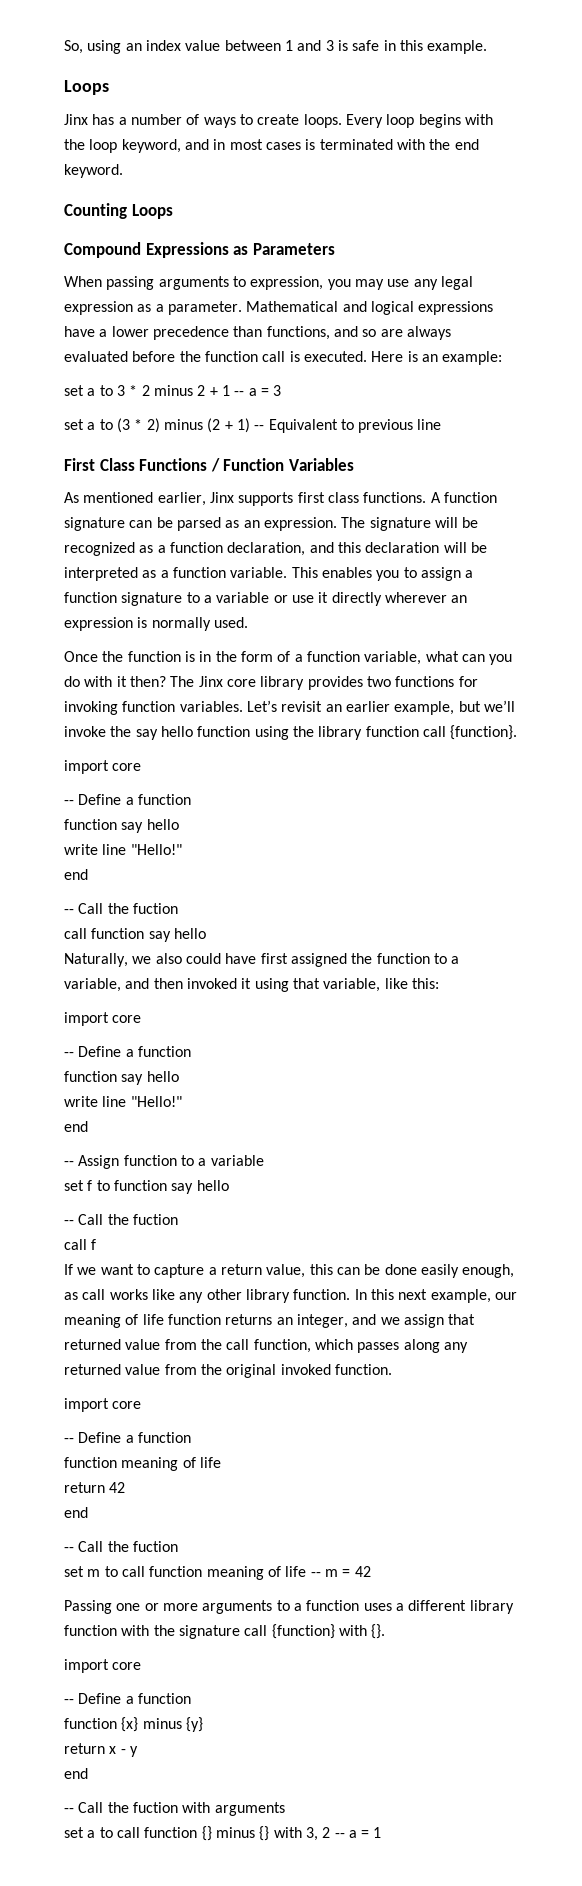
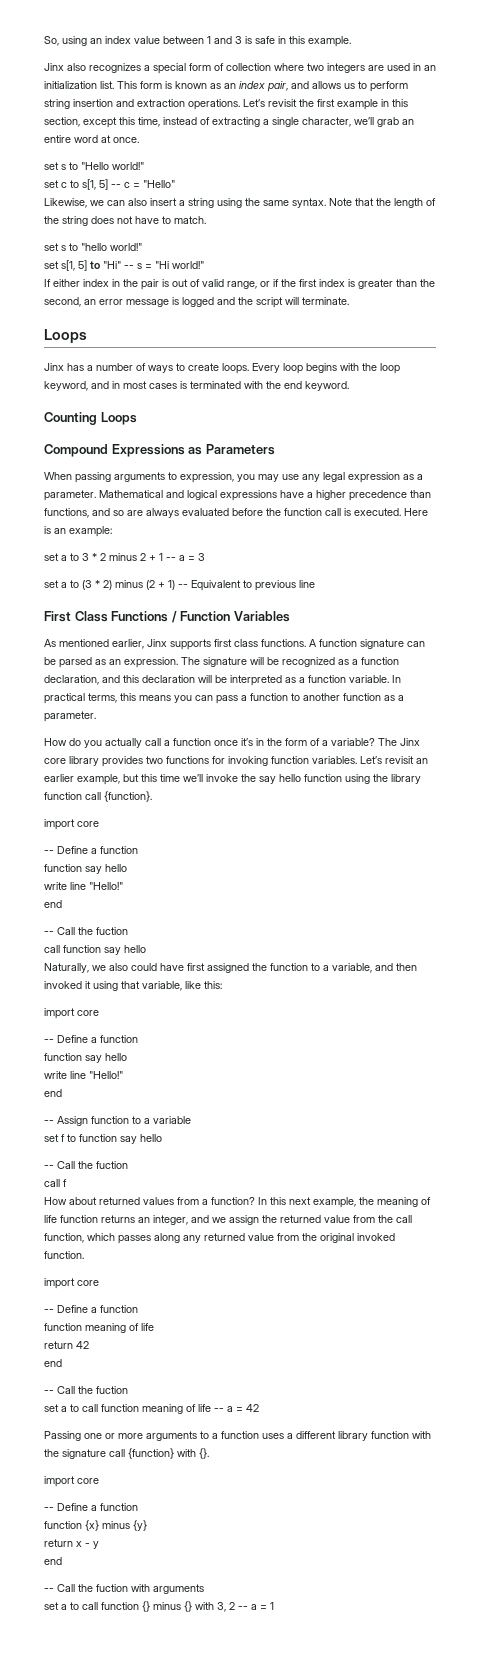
+ Jinx also recognizes a special form of collection where two integers are used in an initialization list. This form is known as an index pair, and allows us to perform string insertion and extraction operations. Let’s revisit the first example in this section, except this time, instead of extracting a single character, we’ll grab an entire word at once.
+ set s to "Hello world!"
+ set c to s[1, 5] -- c = "Hello"
+ Likewise, we can also insert a string using the same syntax. Note that the length of the string does not have to match.
+ set s to "hello world!"
+ set s[1, 5] to "Hi" -- s = "Hi world!"
+ If either index in the pair is out of valid range, or if the first index is greater than the second, an error message is logged and the script will terminate.
- Mathematical and logical expressions have a lower precedence than functions, and so are always evaluated before the function call is executed.
+ Mathematical and logical expressions have a higher precedence than functions, and so are always evaluated before the function call is executed.
- This enables you to assign a function signature to a variable or use it directly wherever an expression is normally used.
- Once the function is in the form of a function variable, what can you do with it then?
+ In practical terms, this means you can pass a function to another function as a parameter.
+ How do you actually call a function once it’s in the form of a variable?
- Let’s revisit an earlier example, but we’ll invoke the say hello function using the library function call {function}.
+ Let’s revisit an earlier example, but this time we’ll invoke the say hello function using the library function call {function}.
- If we want to capture a return value, this can be done easily enough, as call works like any other library function.
+ How about returned values from a function?
- In this next example, our meaning of life function returns an integer, and we assign that returned value from the call function, which passes along any returned value from the original invoked function.
+ In this next example, the meaning of life function returns an integer, and we assign the returned value from the call function, which passes along any returned value from the original invoked function.
- set m to call function meaning of life -- m = 42
+ set a to call function meaning of life -- a = 42

